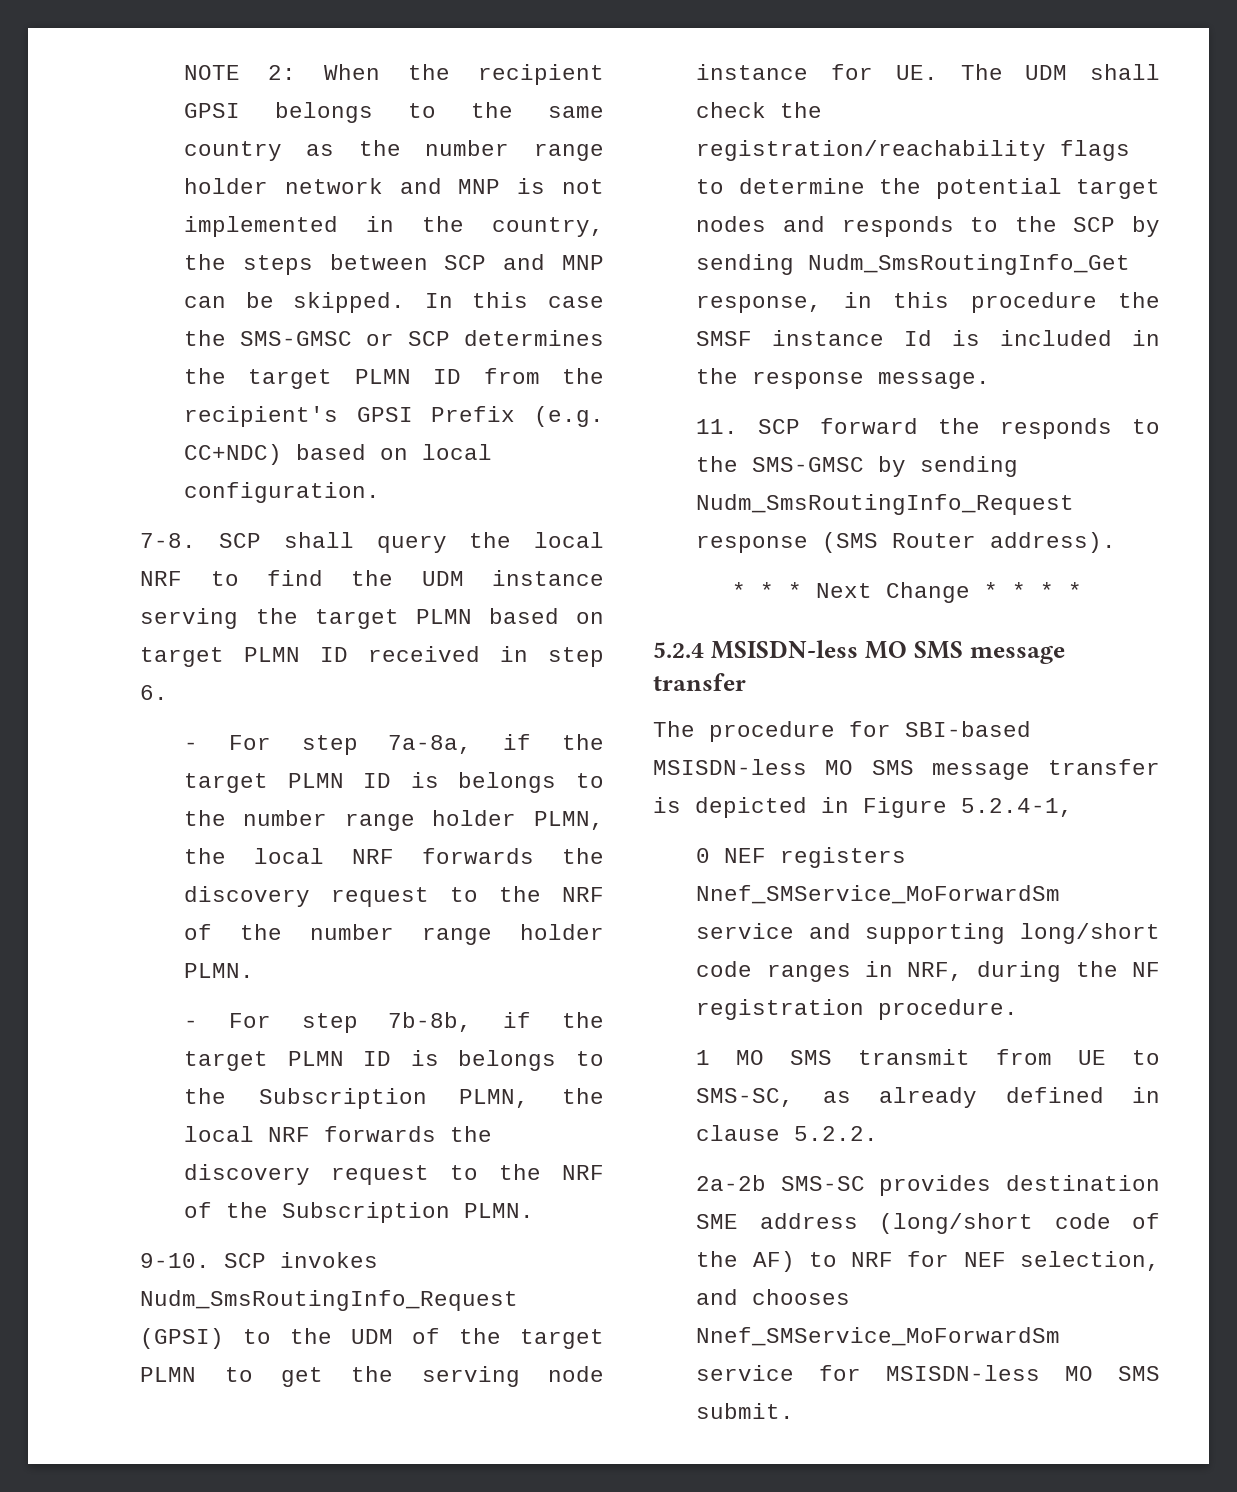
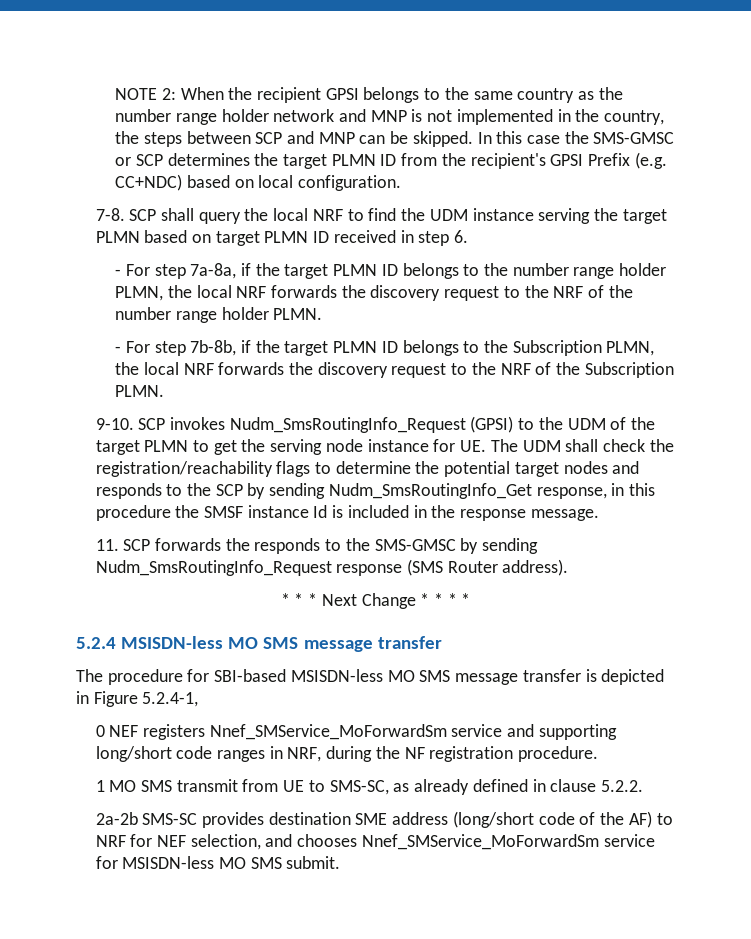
- - For step 7a-8a, if the target PLMN ID is belongs to the number range holder PLMN, the local NRF forwards the discovery request to the NRF of the number range holder PLMN.
+ - For step 7a-8a, if the target PLMN ID belongs to the number range holder PLMN, the local NRF forwards the discovery request to the NRF of the number range holder PLMN.
- - For step 7b-8b, if the target PLMN ID is belongs to the Subscription PLMN, the local NRF forwards the discovery request to the NRF of the Subscription PLMN.
+ - For step 7b-8b, if the target PLMN ID belongs to the Subscription PLMN, the local NRF forwards the discovery request to the NRF of the Subscription PLMN.
- 11. SCP forward the responds to the SMS-GMSC by sending Nudm_SmsRoutingInfo_Request response (SMS Router address).
+ 11. SCP forwards the responds to the SMS-GMSC by sending Nudm_SmsRoutingInfo_Request response (SMS Router address).

